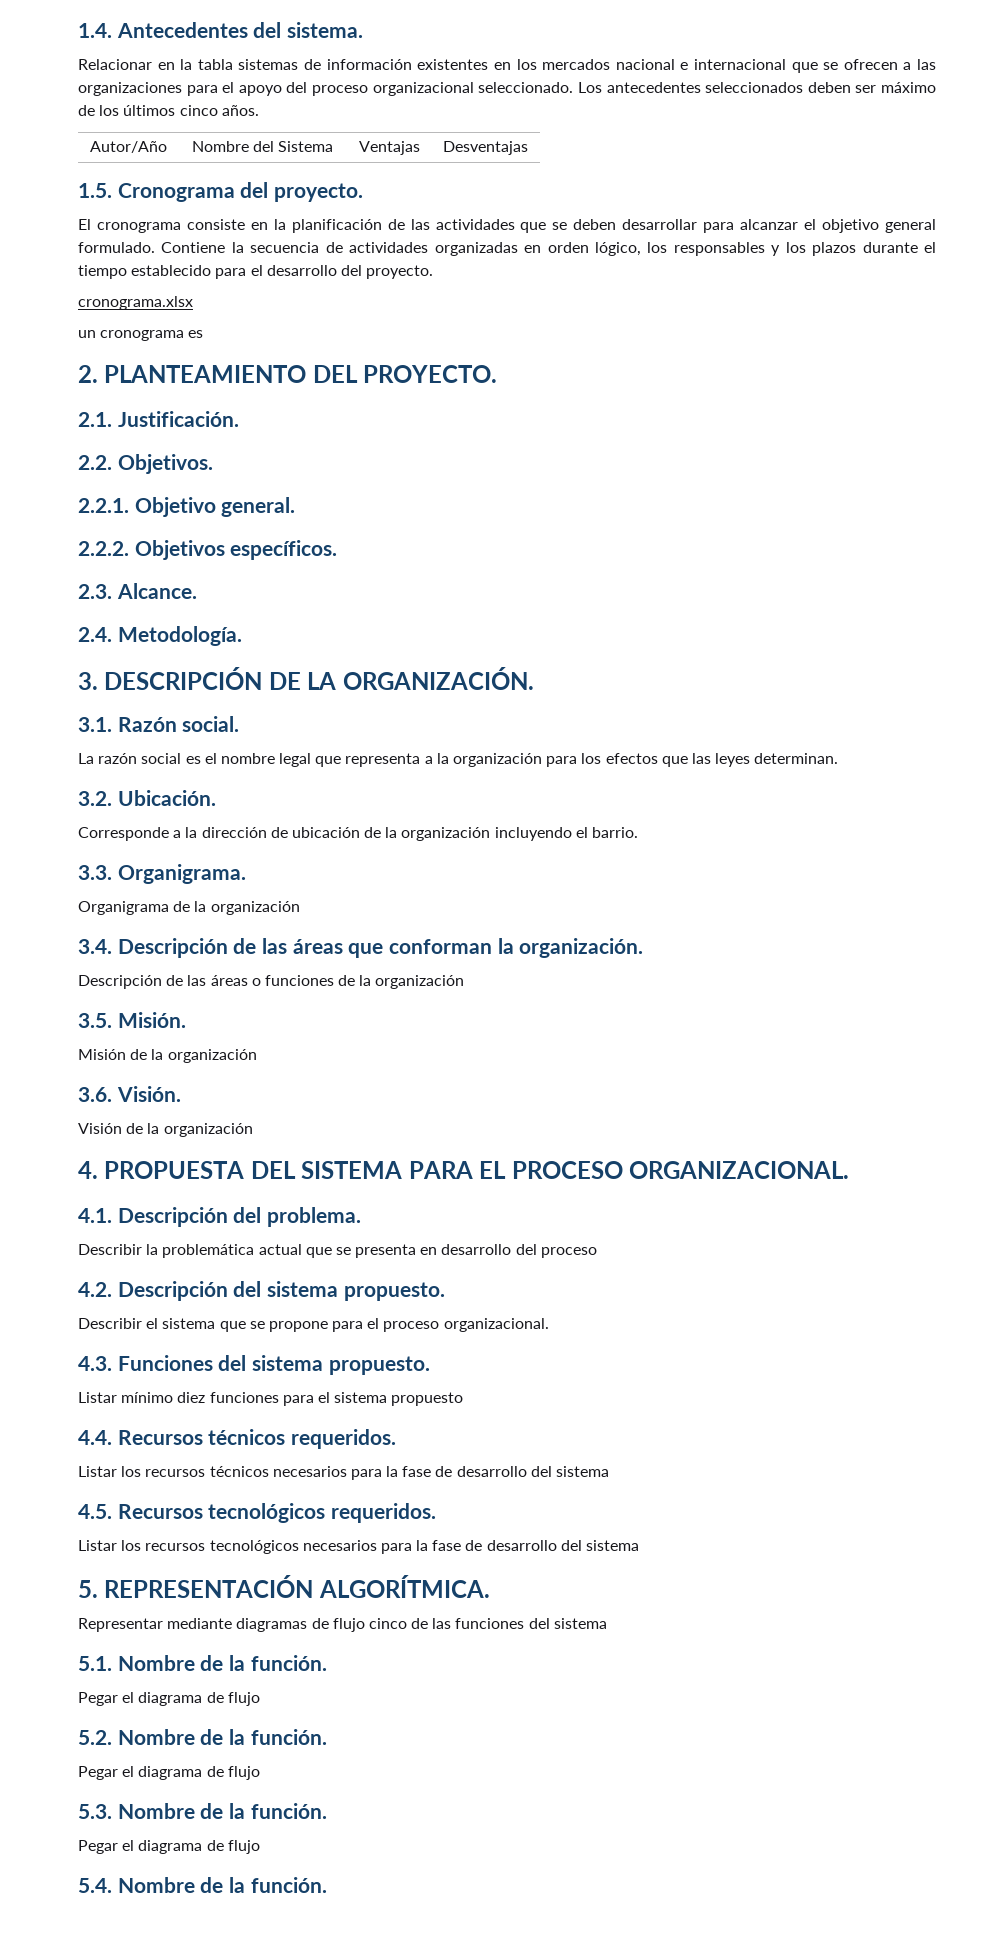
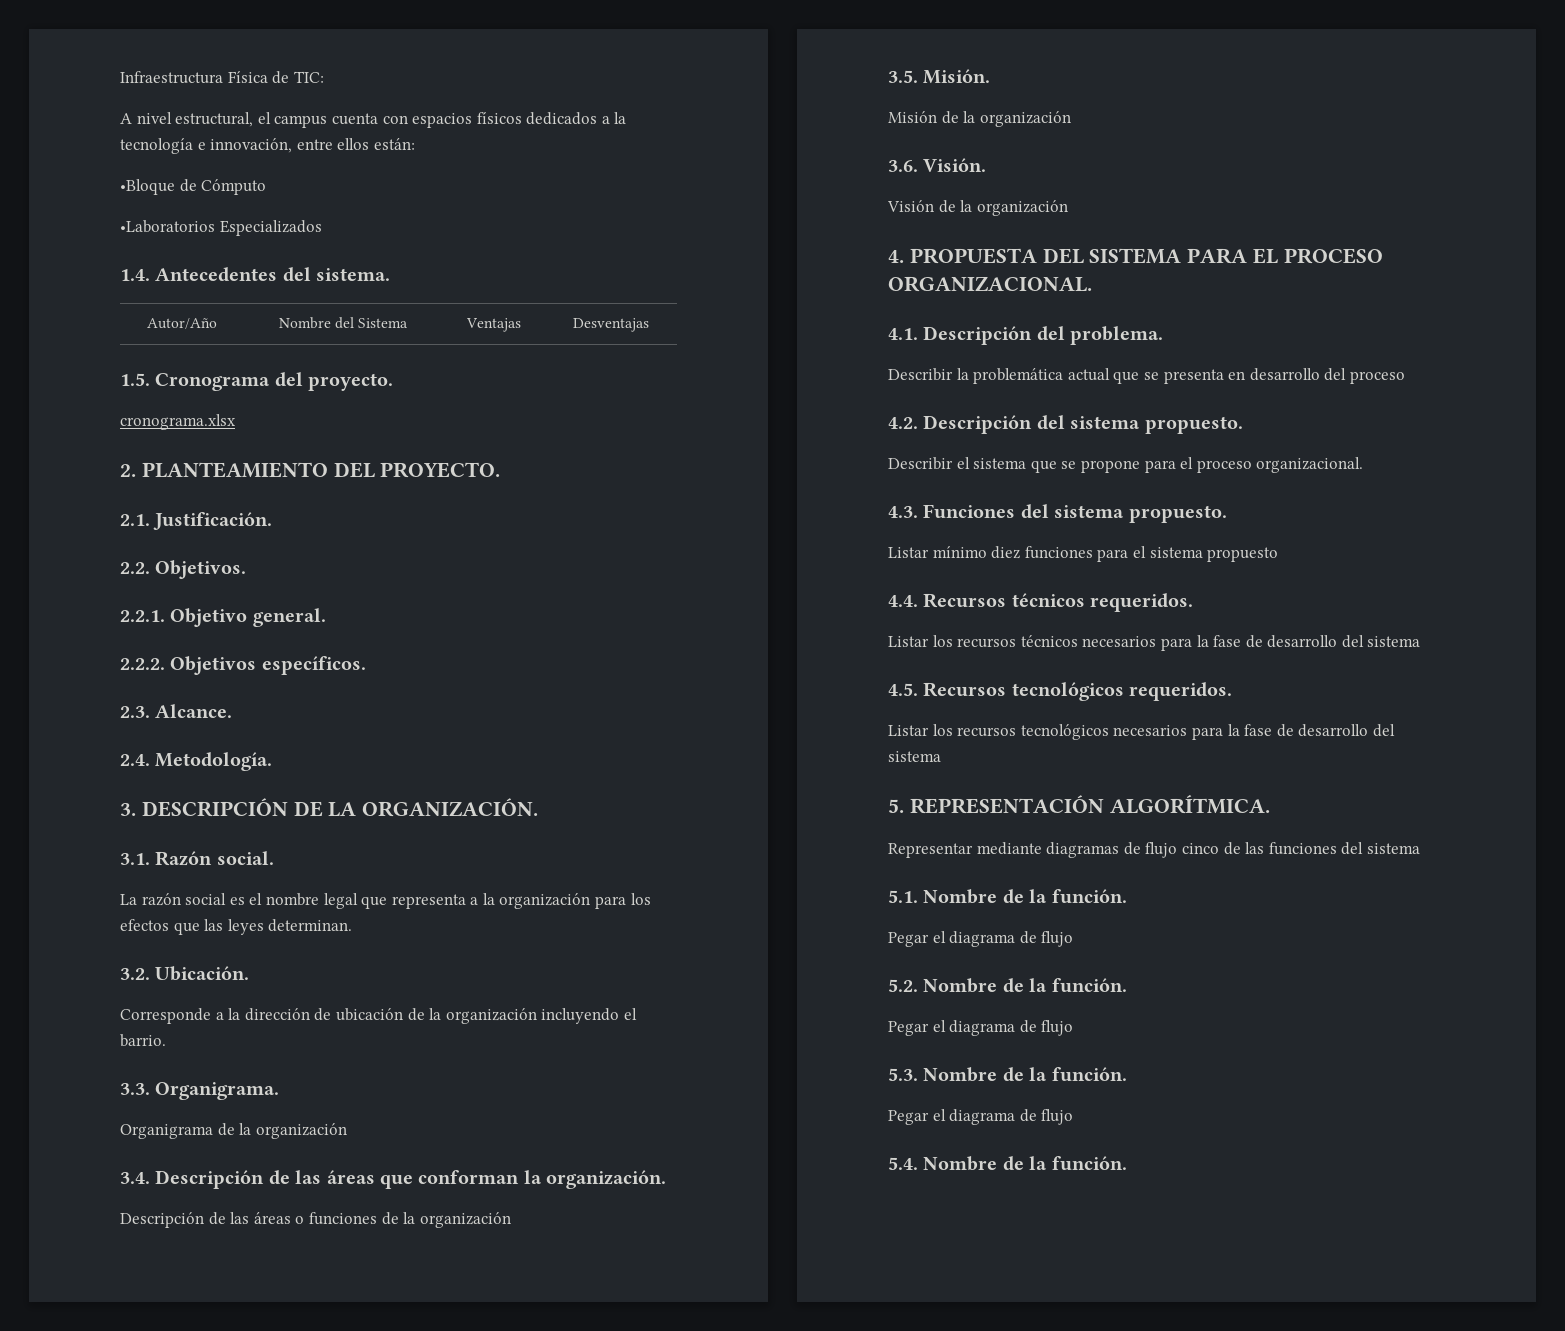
+ Infraestructura Física de TIC:
+ A nivel estructural, el campus cuenta con espacios físicos dedicados a la tecnología e innovación, entre ellos están:
+ •Bloque de Cómputo
+ •Laboratorios Especializados
  1.4. Antecedentes del sistema.
- Relacionar en la tabla sistemas de información existentes en los mercados nacional e internacional que se ofrecen a las organizaciones para el apoyo del proceso organizacional seleccionado. Los antecedentes seleccionados deben ser máximo de los últimos cinco años.
- El cronograma consiste en la planificación de las actividades que se deben desarrollar para alcanzar el objetivo general formulado. Contiene la secuencia de actividades organizadas en orden lógico, los responsables y los plazos durante el tiempo establecido para el desarrollo del proyecto.
  cronograma.xlsx
- un cronograma es

